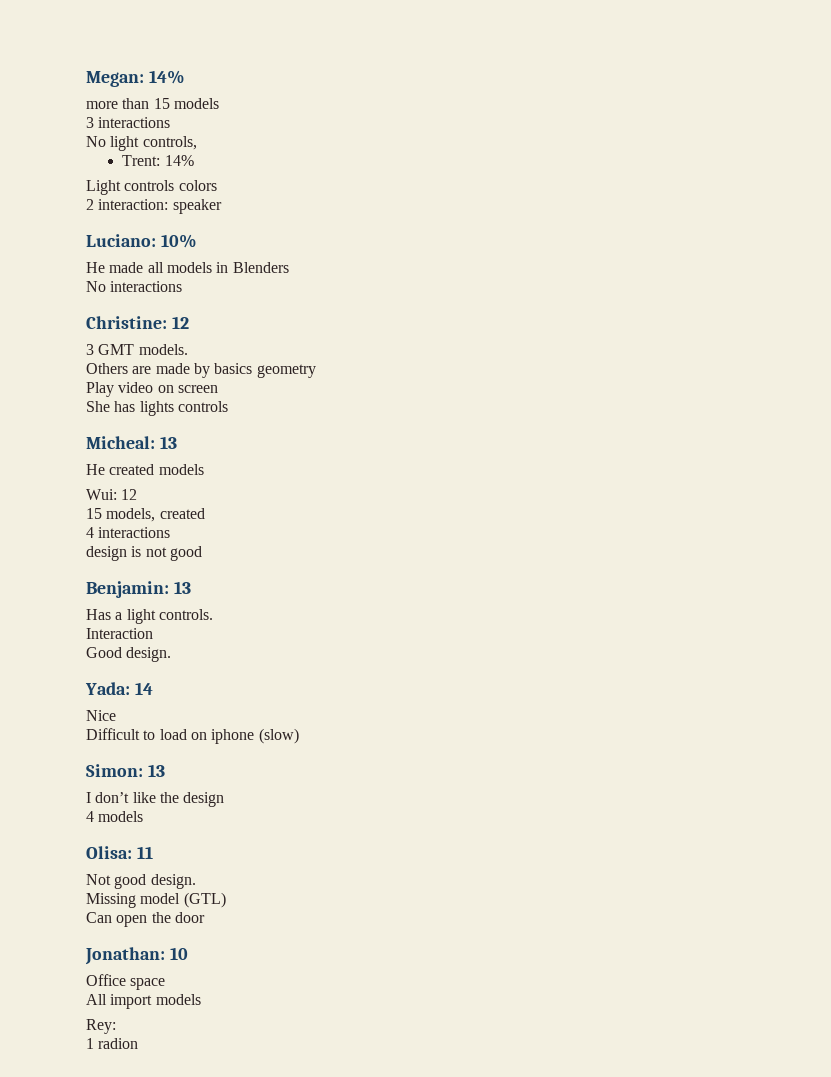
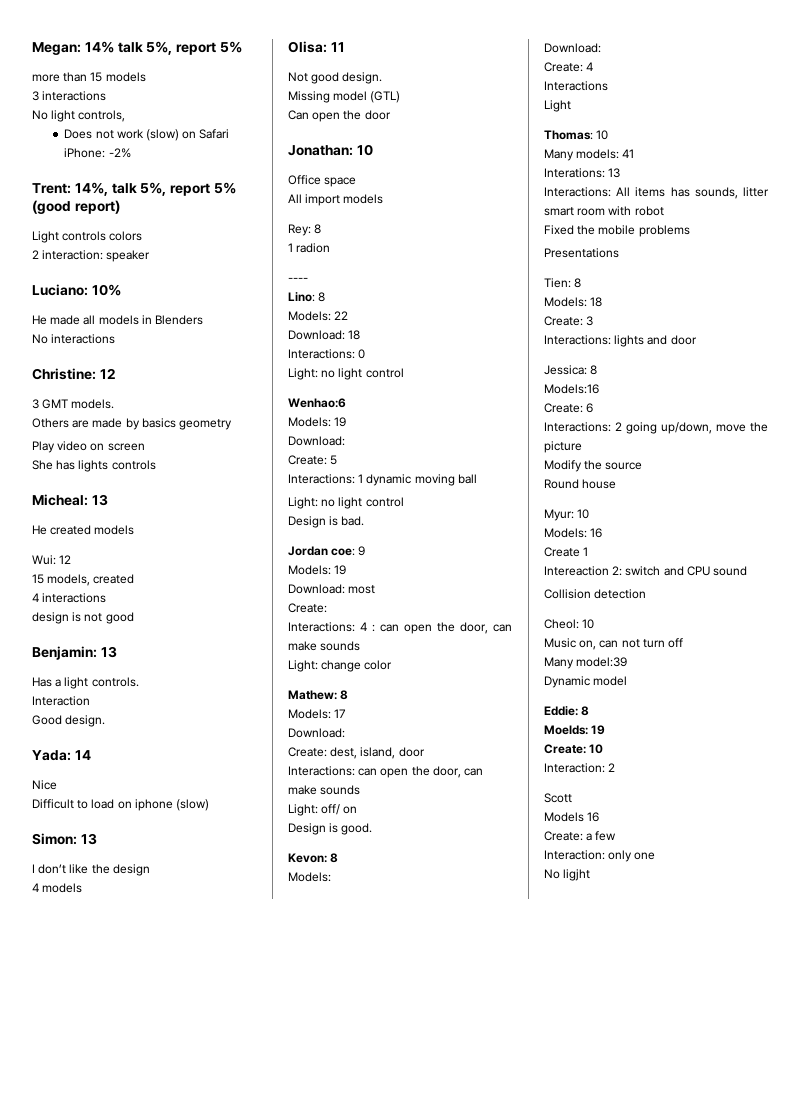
- Megan: 14%
+ Megan: 14% talk 5%, report 5%
- Trent: 14%
+ Does not work (slow) on Safari iPhone: -2%
+ Trent: 14%, talk 5%, report 5% (good report)
- Rey:
+ Rey: 8
+ ----
+ Lino: 8
+ Models: 22
+ Download: 18
+ Interactions: 0
+ Light: no light control
+ Wenhao:6
+ Models: 19
+ Download:
+ Create: 5
+ Interactions: 1 dynamic moving ball
+ Light: no light control
+ Design is bad.
+ Jordan coe: 9
+ Models: 19
+ Download: most
+ Create:
+ Interactions: 4 : can open the door, can make sounds
+ Light: change color
+ Mathew: 8
+ Models: 17
+ Download:
+ Create: dest, island, door
+ Interactions: can open the door, can make sounds
+ Light: off/ on
+ Design is good.
+ Kevon: 8
+ Models:
+ Download:
+ Create: 4
+ Interactions
+ Light
+ Thomas: 10
+ Many models: 41
+ Interations: 13
+ Interactions: All items has sounds, litter smart room with robot
+ Fixed the mobile problems
+ Presentations
+ Tien: 8
+ Models: 18
+ Create: 3
+ Interactions: lights and door
+ Jessica: 8
+ Models:16
+ Create: 6
+ Interactions: 2 going up/down, move the picture
+ Modify the source
+ Round house
+ Myur: 10
+ Models: 16
+ Create 1
+ Intereaction 2: switch and CPU sound
+ Collision detection
+ Cheol: 10
+ Music on, can not turn off
+ Many model:39
+ Dynamic model
+ Eddie: 8
+ Moelds: 19
+ Create: 10
+ Interaction: 2
+ Scott
+ Models 16
+ Create: a few
+ Interaction: only one
+ No ligjht

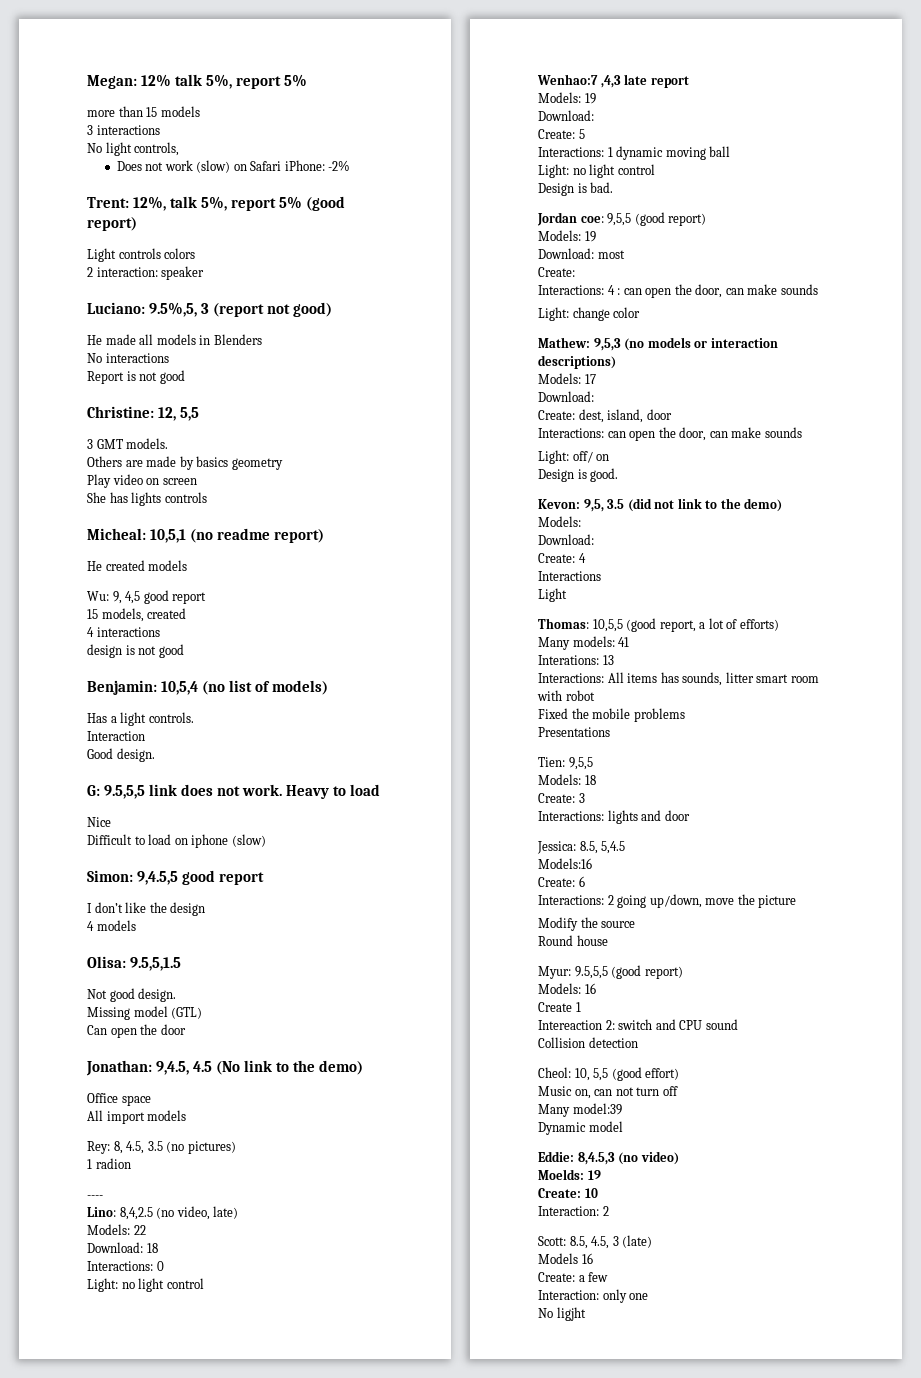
- Megan: 14% talk 5%, report 5%
+ Megan: 12% talk 5%, report 5%
- Trent: 14%, talk 5%, report 5% (good report)
+ Trent: 12%, talk 5%, report 5% (good report)
- Luciano: 10%
+ Luciano: 9.5%,5, 3 (report not good)
+ Report is not good
- Christine: 12
+ Christine: 12, 5,5
- Micheal: 13
+ Micheal: 10,5,1 (no readme report)
- Wui: 12
+ Wu: 9, 4,5 good report
- Benjamin: 13
+ Benjamin: 10,5,4 (no list of models)
- Yada: 14
+ G: 9.5,5,5 link does not work. Heavy to load
- Simon: 13
+ Simon: 9,4.5,5 good report
- Olisa: 11
+ Olisa: 9.5,5,1.5
- Jonathan: 10
+ Jonathan: 9,4.5, 4.5 (No link to the demo)
- Rey: 8
+ Rey: 8, 4.5, 3.5 (no pictures)
- Lino: 8
+ Lino: 8,4,2.5 (no video, late)
- Wenhao:6
+ Wenhao:7 ,4,3 late report
- Jordan coe: 9
+ Jordan coe: 9,5,5 (good report)
- Mathew: 8
+ Mathew: 9,5,3 (no models or interaction descriptions)
- Kevon: 8
+ Kevon: 9,5, 3.5 (did not link to the demo)
- Thomas: 10
+ Thomas: 10,5,5 (good report, a lot of efforts)
- Tien: 8
+ Tien: 9,5,5
- Jessica: 8
+ Jessica: 8.5, 5,4.5
- Myur: 10
+ Myur: 9.5,5,5 (good report)
- Cheol: 10
+ Cheol: 10, 5,5 (good effort)
- Eddie: 8
+ Eddie: 8,4.5,3 (no video)
- Scott
+ Scott: 8.5, 4.5, 3 (late)

